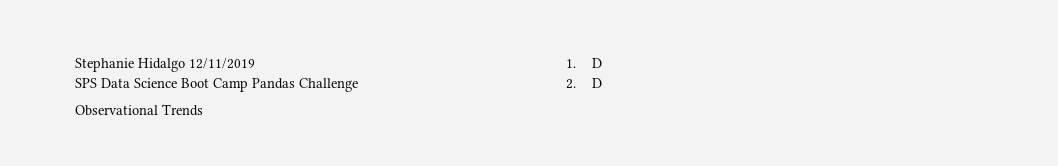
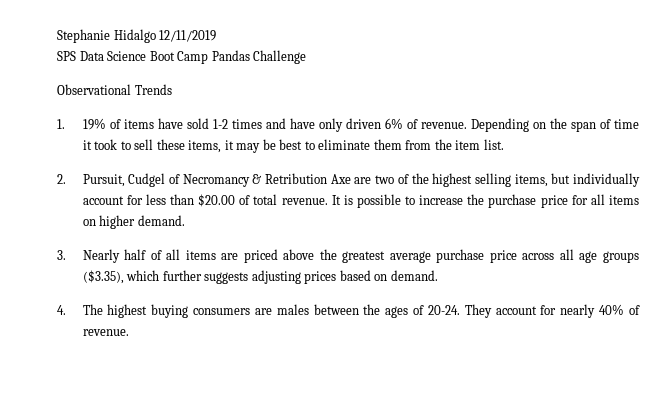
- 1. D
- 2. D
+ 1. 19% of items have sold 1-2 times and have only driven 6% of revenue. Depending on the span of time it took to sell these items, it may be best to eliminate them from the item list.
+ 2. Pursuit, Cudgel of Necromancy & Retribution Axe are two of the highest selling items, but individually account for less than $20.00 of total revenue. It is possible to increase the purchase price for all items on higher demand.
+ 3. Nearly half of all items are priced above the greatest average purchase price across all age groups ($3.35), which further suggests adjusting prices based on demand.
+ 4. The highest buying consumers are males between the ages of 20-24. They account for nearly 40% of revenue.

